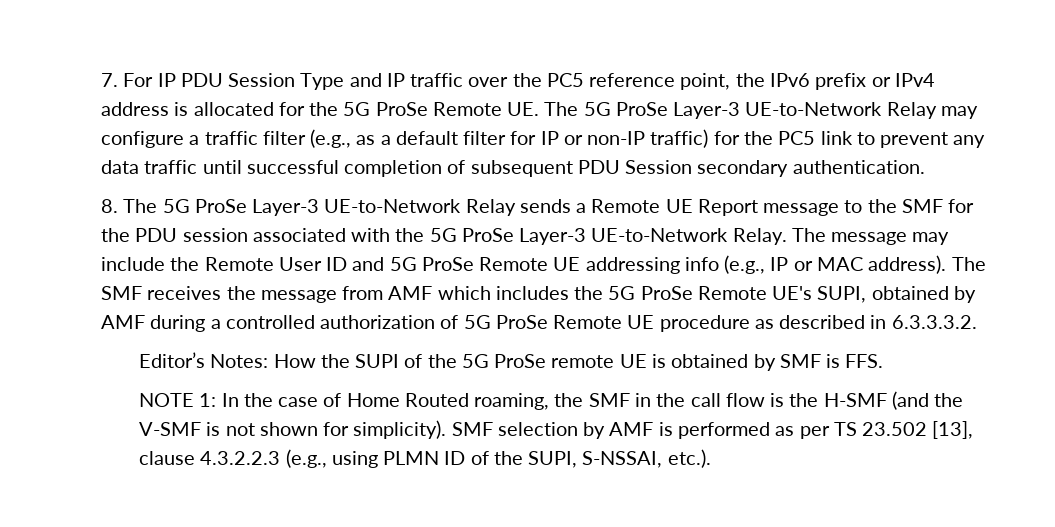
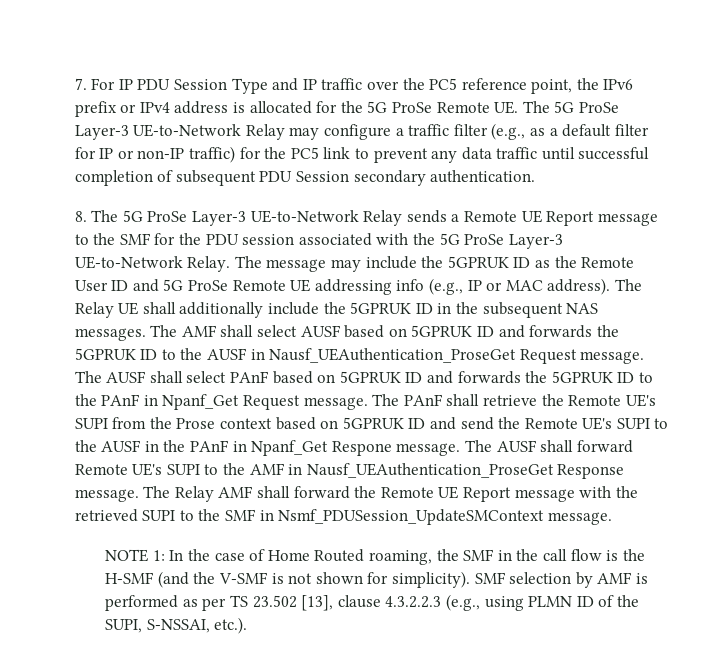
- The message may include the Remote User ID and 5G ProSe Remote UE addressing info (e.g., IP or MAC address).
+ The message may include the 5GPRUK ID as the Remote User ID and 5G ProSe Remote UE addressing info (e.g., IP or MAC address).
- The SMF receives the message from AMF which includes the 5G ProSe Remote UE's SUPI, obtained by AMF during a controlled authorization of 5G ProSe Remote UE procedure as described in 6.3.3.3.2.
- Editor’s Notes: How the SUPI of the 5G ProSe remote UE is obtained by SMF is FFS.
+ The Relay UE shall additionally include the 5GPRUK ID in the subsequent NAS messages. The AMF shall select AUSF based on 5GPRUK ID and forwards the 5GPRUK ID to the AUSF in Nausf_UEAuthentication_ProseGet Request message. The AUSF shall select PAnF based on 5GPRUK ID and forwards the 5GPRUK ID to the PAnF in Npanf_Get Request message. The PAnF shall retrieve the Remote UE's SUPI from the Prose context based on 5GPRUK ID and send the Remote UE's SUPI to the AUSF in the PAnF in Npanf_Get Respone message. The AUSF shall forward Remote UE's SUPI to the AMF in Nausf_UEAuthentication_ProseGet Response message. The Relay AMF shall forward the Remote UE Report message with the retrieved SUPI to the SMF in Nsmf_PDUSession_UpdateSMContext message.

